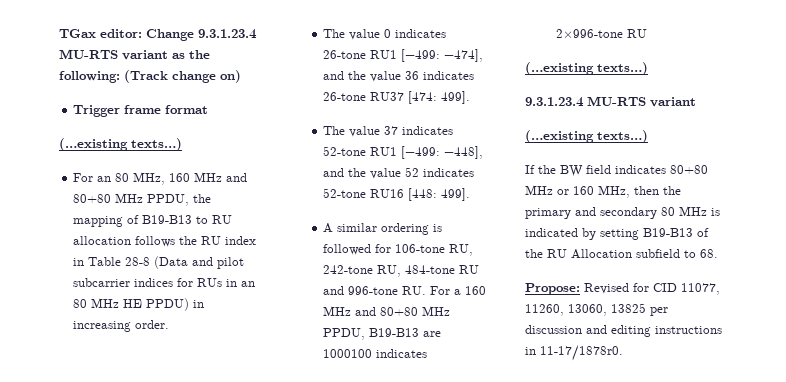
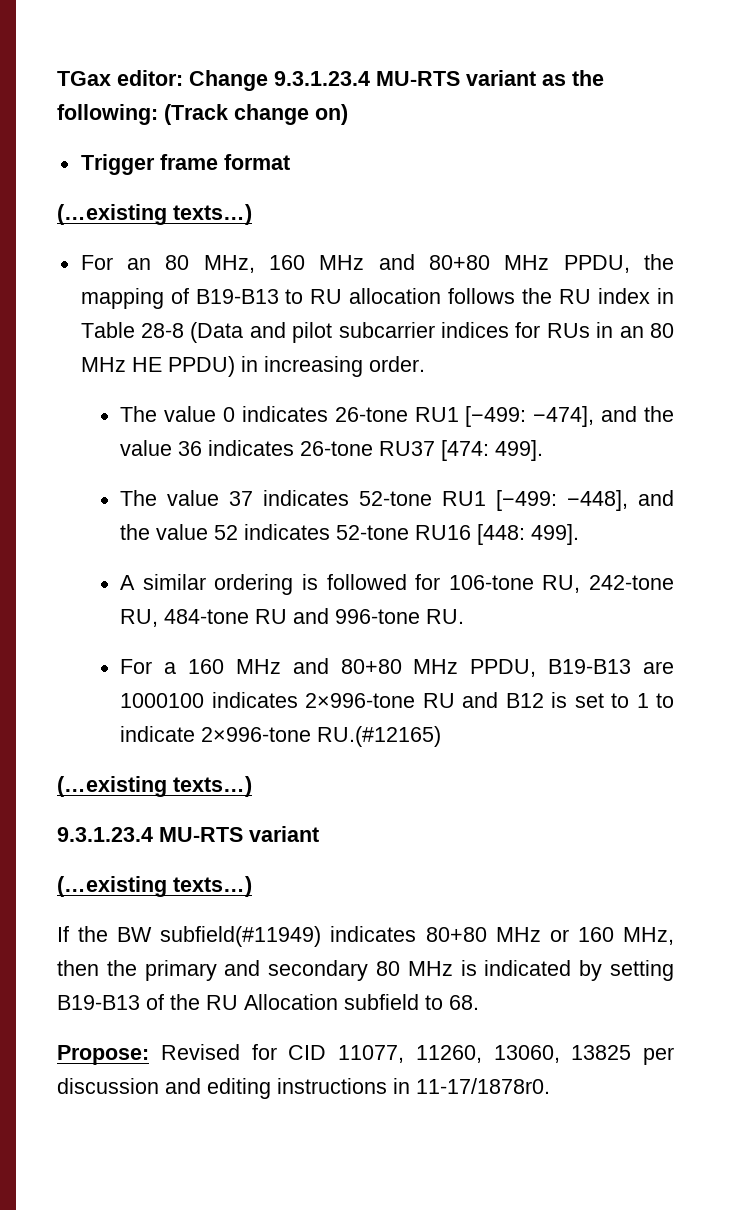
- A similar ordering is followed for 106-tone RU, 242-tone RU, 484-tone RU and 996-tone RU. For a 160 MHz and 80+80 MHz PPDU, B19-B13 are 1000100 indicates 2×996-tone RU
+ A similar ordering is followed for 106-tone RU, 242-tone RU, 484-tone RU and 996-tone RU.
+ For a 160 MHz and 80+80 MHz PPDU, B19-B13 are 1000100 indicates 2×996-tone RU and B12 is set to 1 to indicate 2×996-tone RU.(#12165)
- If the BW field indicates 80+80 MHz or 160 MHz, then the primary and secondary 80 MHz is indicated by setting B19-B13 of the RU Allocation subfield to 68.
+ If the BW subfield(#11949) indicates 80+80 MHz or 160 MHz, then the primary and secondary 80 MHz is indicated by setting B19-B13 of the RU Allocation subfield to 68.

